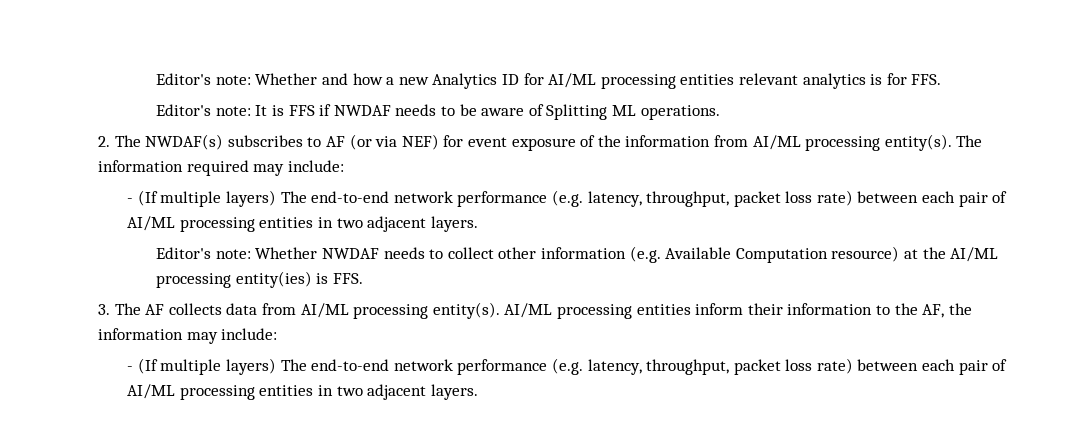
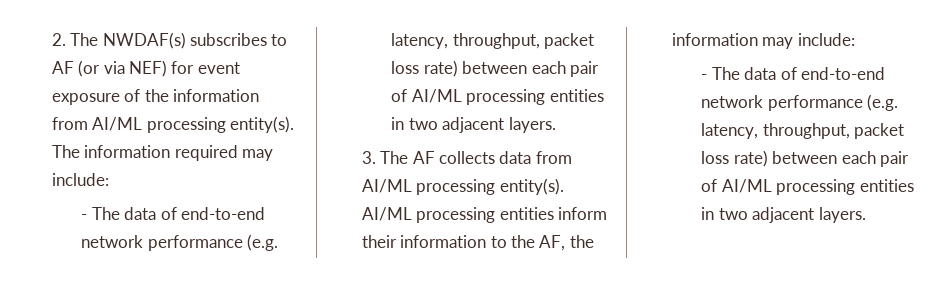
- Editor's note: Whether and how a new Analytics ID for AI/ML processing entities relevant analytics is for FFS.
- Editor's note: It is FFS if NWDAF needs to be aware of Splitting ML operations.
  The information required may include:
- - (If multiple layers) The end-to-end network performance (e.g. latency, throughput, packet loss rate) between each pair of AI/ML processing entities in two adjacent layers.
+ - The data of end-to-end network performance (e.g. latency, throughput, packet loss rate) between each pair of AI/ML processing entities in two adjacent layers.
- Editor's note: Whether NWDAF needs to collect other information (e.g. Available Computation resource) at the AI/ML processing entity(ies) is FFS.
  AI/ML processing entities inform their information to the AF, the information may include:
- - (If multiple layers) The end-to-end network performance (e.g. latency, throughput, packet loss rate) between each pair of AI/ML processing entities in two adjacent layers.
+ - The data of end-to-end network performance (e.g. latency, throughput, packet loss rate) between each pair of AI/ML processing entities in two adjacent layers.

